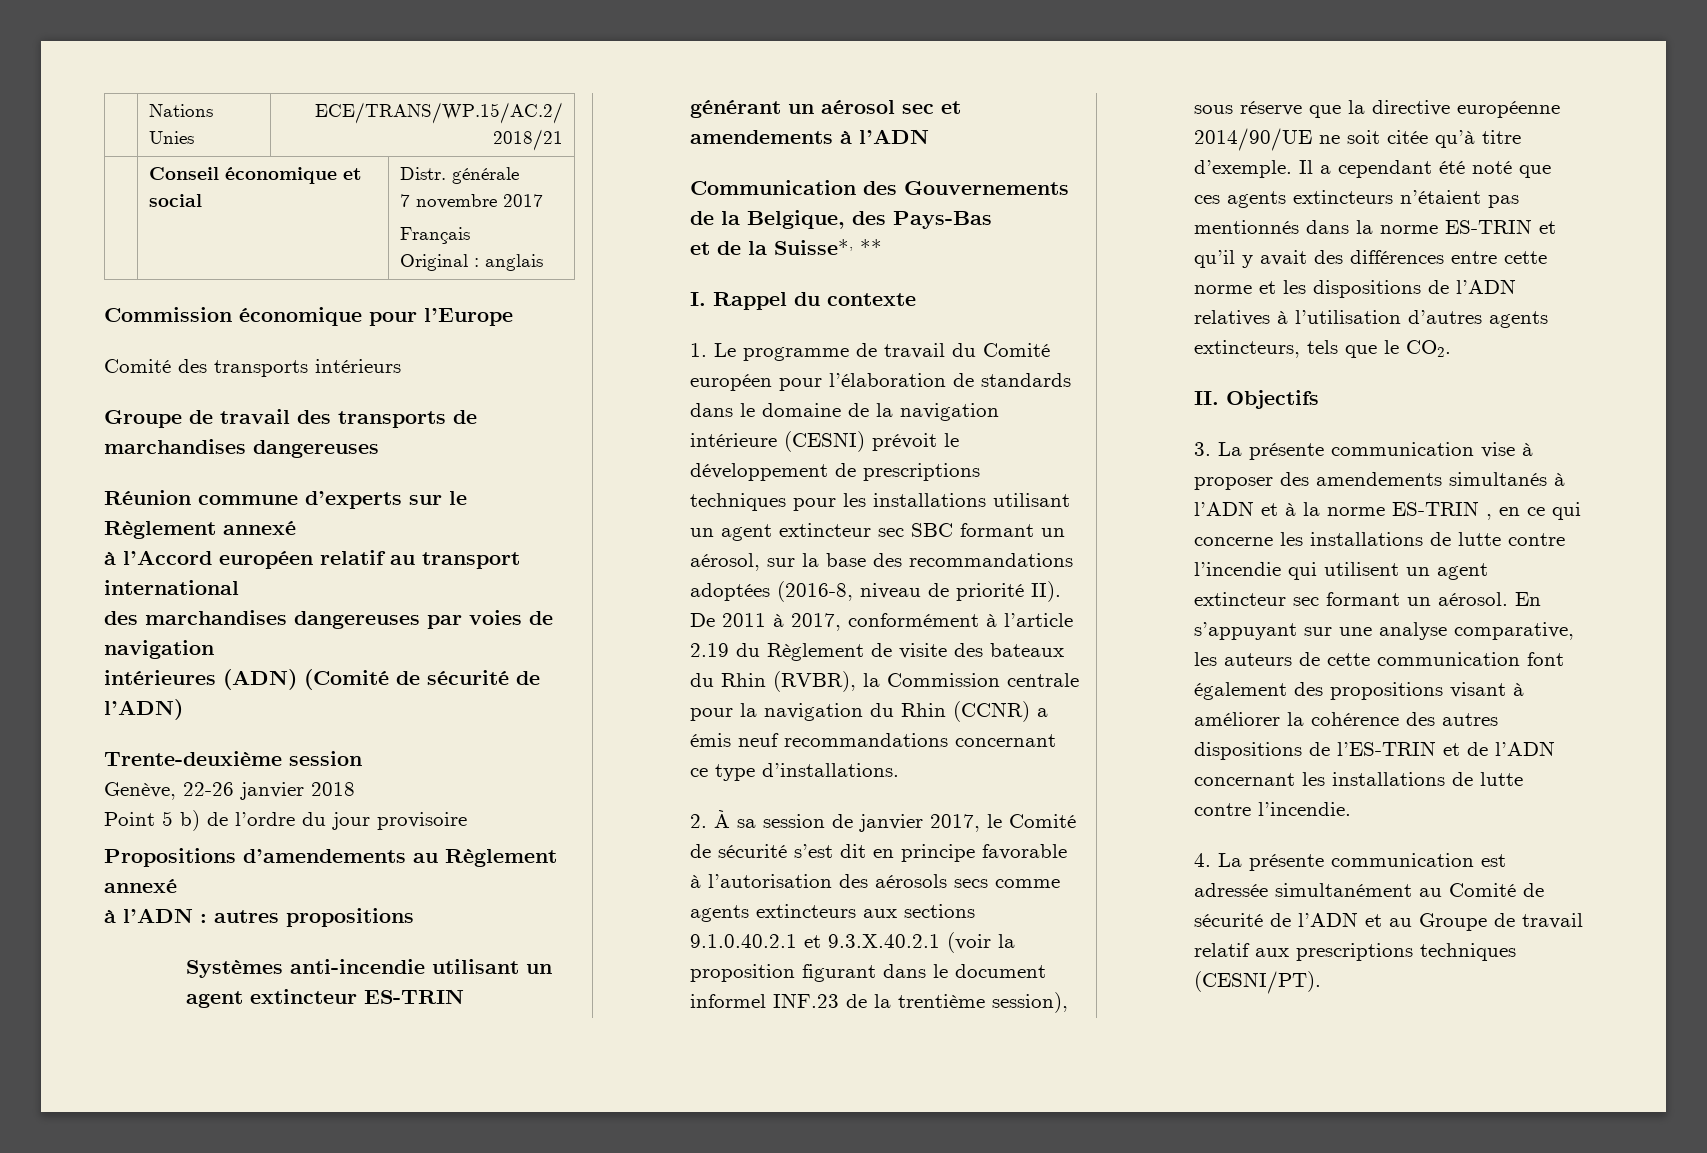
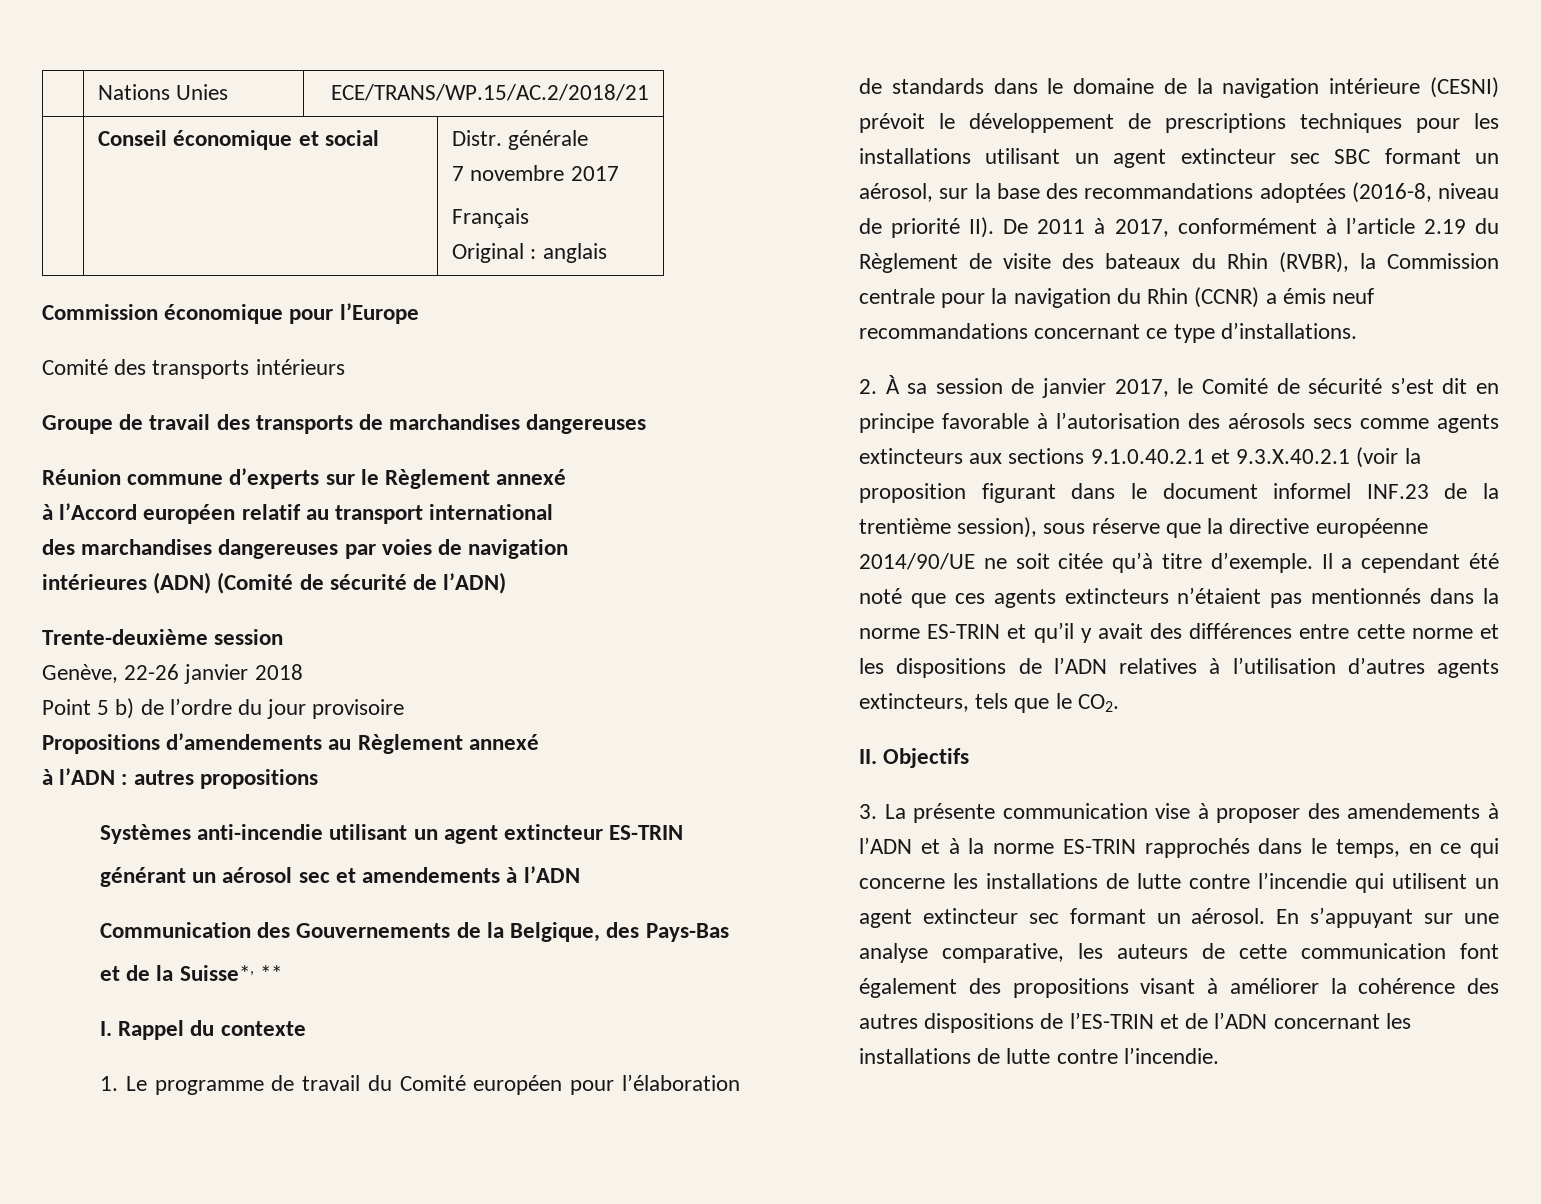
- 3. La présente communication vise à proposer des amendements simultanés à l’ADN et à la norme ES-TRIN , en ce qui concerne les installations de lutte contre l’incendie qui utilisent un agent extincteur sec formant un aérosol.
+ 3. La présente communication vise à proposer des amendements à l’ADN et à la norme ES-TRIN rapprochés dans le temps, en ce qui concerne les installations de lutte contre l’incendie qui utilisent un agent extincteur sec formant un aérosol.
- 4. La présente communication est adressée simultanément au Comité de sécurité de l’ADN et au Groupe de travail relatif aux prescriptions techniques (CESNI/PT).

